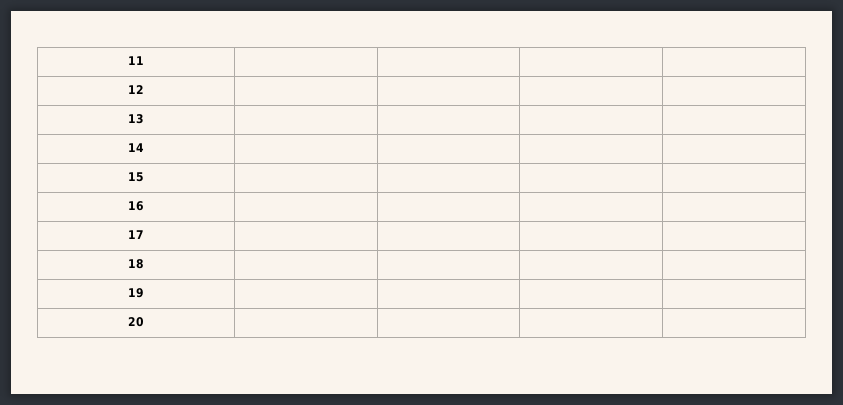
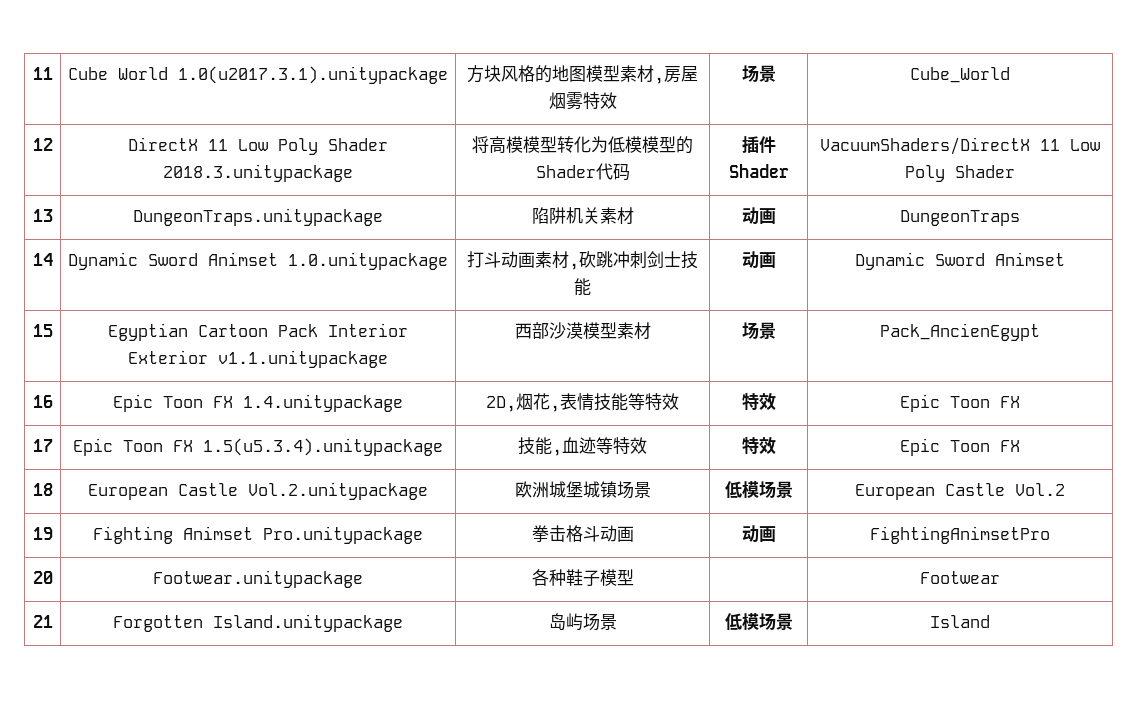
- 11 | | | |
- 12 | | | |
- 13 | | | |
- 14 | | | |
- 15 | | | |
- 16 | | | |
- 17 | | | |
- 18 | | | |
- 19 | | | |
- 20 | | | |
+ 11 | Cube World 1.0(u2017.3.1).unitypackage | 方块风格的地图模型素材,房屋烟雾特效 | 场景 | Cube_World
+ 12 | DirectX 11 Low Poly Shader 2018.3.unitypackage | 将高模模型转化为低模模型的Shader代码 | 插件Shader | VacuumShaders/DirectX 11 Low Poly Shader
+ 13 | DungeonTraps.unitypackage | 陷阱机关素材 | 动画 | DungeonTraps
+ 14 | Dynamic Sword Animset 1.0.unitypackage | 打斗动画素材,砍跳冲刺剑士技能 | 动画 | Dynamic Sword Animset
+ 15 | Egyptian Cartoon Pack Interior Exterior v1.1.unitypackage | 西部沙漠模型素材 | 场景 | Pack_AncienEgypt
+ 16 | Epic Toon FX 1.4.unitypackage | 2D,烟花,表情技能等特效 | 特效 | Epic Toon FX
+ 17 | Epic Toon FX 1.5(u5.3.4).unitypackage | 技能,血迹等特效 | 特效 | Epic Toon FX
+ 18 | European Castle Vol.2.unitypackage | 欧洲城堡城镇场景 | 低模场景 | European Castle Vol.2
+ 19 | Fighting Animset Pro.unitypackage | 拳击格斗动画 | 动画 | FightingAnimsetPro
+ 20 | Footwear.unitypackage | 各种鞋子模型 | | Footwear
+ 21 | Forgotten Island.unitypackage | 岛屿场景 | 低模场景 | Island

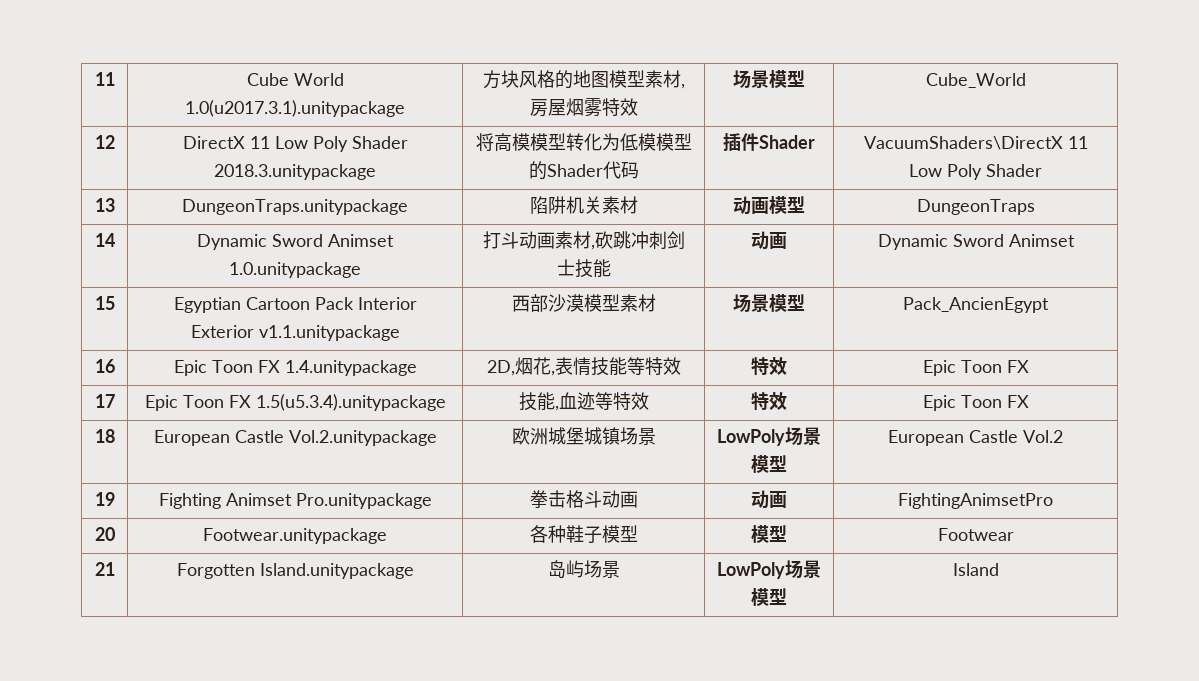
- 11 | Cube World 1.0(u2017.3.1).unitypackage | 方块风格的地图模型素材,房屋烟雾特效 | 场景 | Cube_World
+ 11 | Cube World 1.0(u2017.3.1).unitypackage | 方块风格的地图模型素材,房屋烟雾特效 | 场景模型 | Cube_World
- 12 | DirectX 11 Low Poly Shader 2018.3.unitypackage | 将高模模型转化为低模模型的Shader代码 | 插件Shader | VacuumShaders/DirectX 11 Low Poly Shader
+ 12 | DirectX 11 Low Poly Shader 2018.3.unitypackage | 将高模模型转化为低模模型的Shader代码 | 插件Shader | VacuumShaders\DirectX 11 Low Poly Shader
- 13 | DungeonTraps.unitypackage | 陷阱机关素材 | 动画 | DungeonTraps
+ 13 | DungeonTraps.unitypackage | 陷阱机关素材 | 动画模型 | DungeonTraps
- 15 | Egyptian Cartoon Pack Interior Exterior v1.1.unitypackage | 西部沙漠模型素材 | 场景 | Pack_AncienEgypt
+ 15 | Egyptian Cartoon Pack Interior Exterior v1.1.unitypackage | 西部沙漠模型素材 | 场景模型 | Pack_AncienEgypt
- 18 | European Castle Vol.2.unitypackage | 欧洲城堡城镇场景 | 低模场景 | European Castle Vol.2
+ 18 | European Castle Vol.2.unitypackage | 欧洲城堡城镇场景 | LowPoly场景模型 | European Castle Vol.2
- 20 | Footwear.unitypackage | 各种鞋子模型 | | Footwear
+ 20 | Footwear.unitypackage | 各种鞋子模型 | 模型 | Footwear
- 21 | Forgotten Island.unitypackage | 岛屿场景 | 低模场景 | Island
+ 21 | Forgotten Island.unitypackage | 岛屿场景 | LowPoly场景模型 | Island

